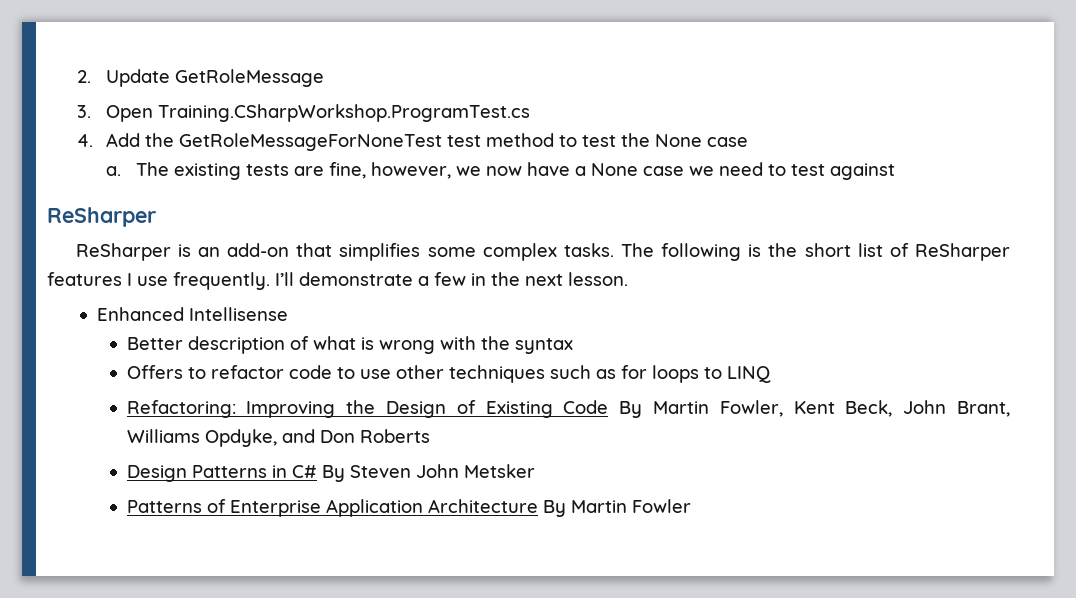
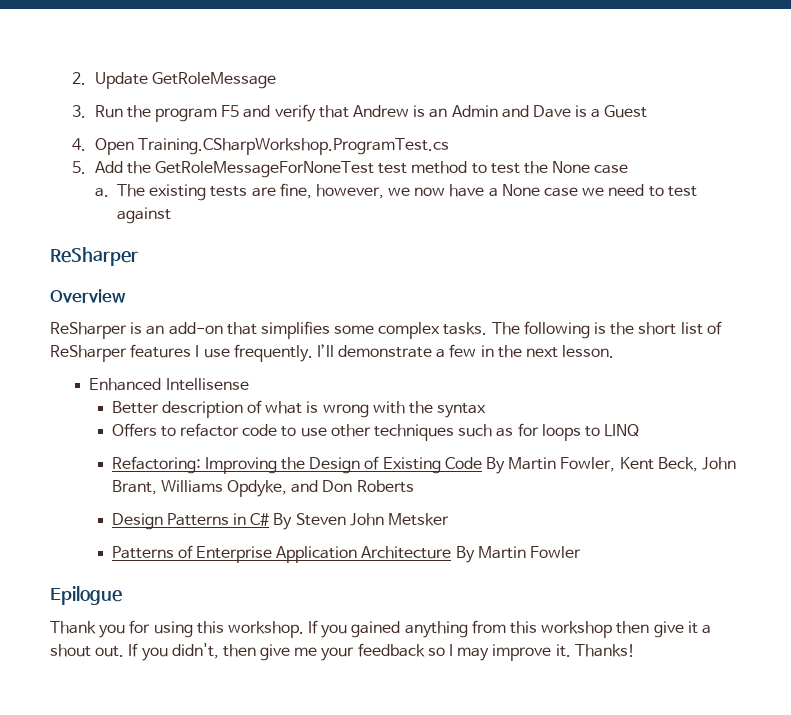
- 3. Open Training.CSharpWorkshop.ProgramTest.cs
+ 3. Run the program F5 and verify that Andrew is an Admin and Dave is a Guest
+ 4. Open Training.CSharpWorkshop.ProgramTest.cs
- 4. Add the GetRoleMessageForNoneTest test method to test the None case
+ 5. Add the GetRoleMessageForNoneTest test method to test the None case
+ Overview
+ Epilogue
+ Thank you for using this workshop. If you gained anything from this workshop then give it a shout out. If you didn't, then give me your feedback so I may improve it. Thanks!

